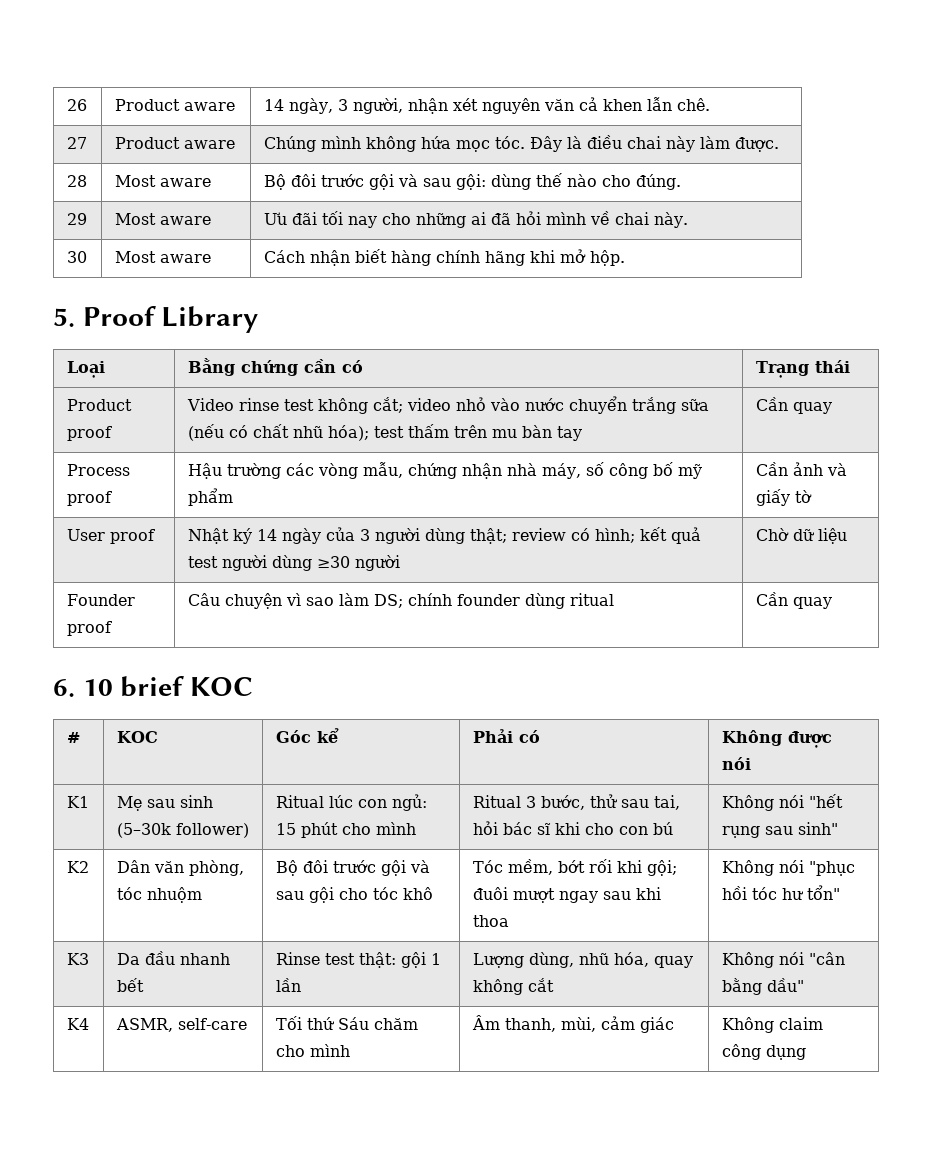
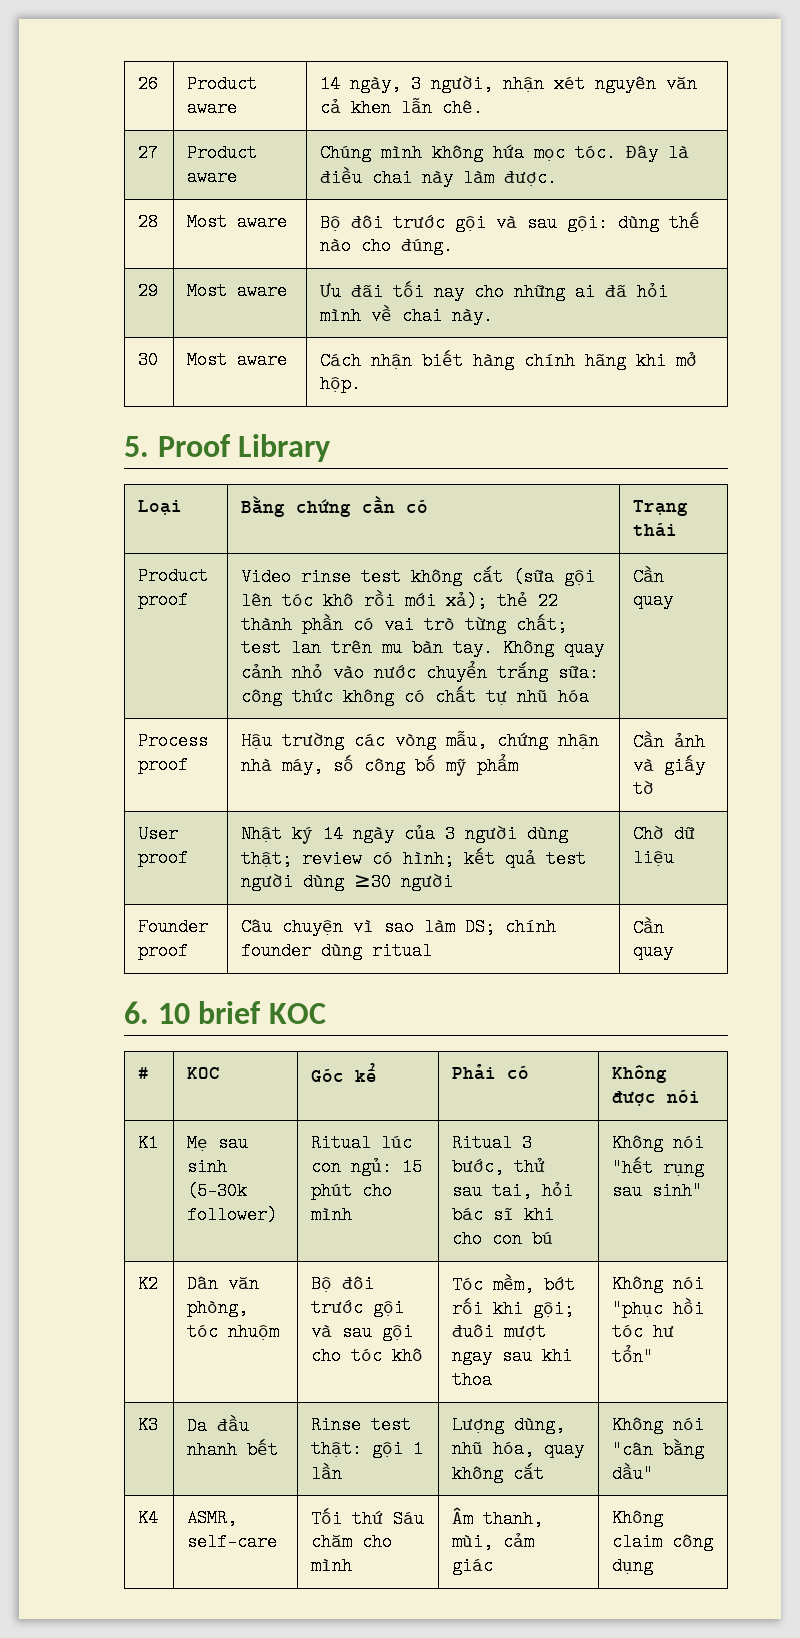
- Video rinse test không cắt; video nhỏ vào nước chuyển trắng sữa (nếu có chất nhũ hóa); test thấm trên mu bàn tay
+ Video rinse test không cắt (sữa gội lên tóc khô rồi mới xả); thẻ 22 thành phần có vai trò từng chất; test lan trên mu bàn tay. Không quay cảnh nhỏ vào nước chuyển trắng sữa: công thức không có chất tự nhũ hóa

